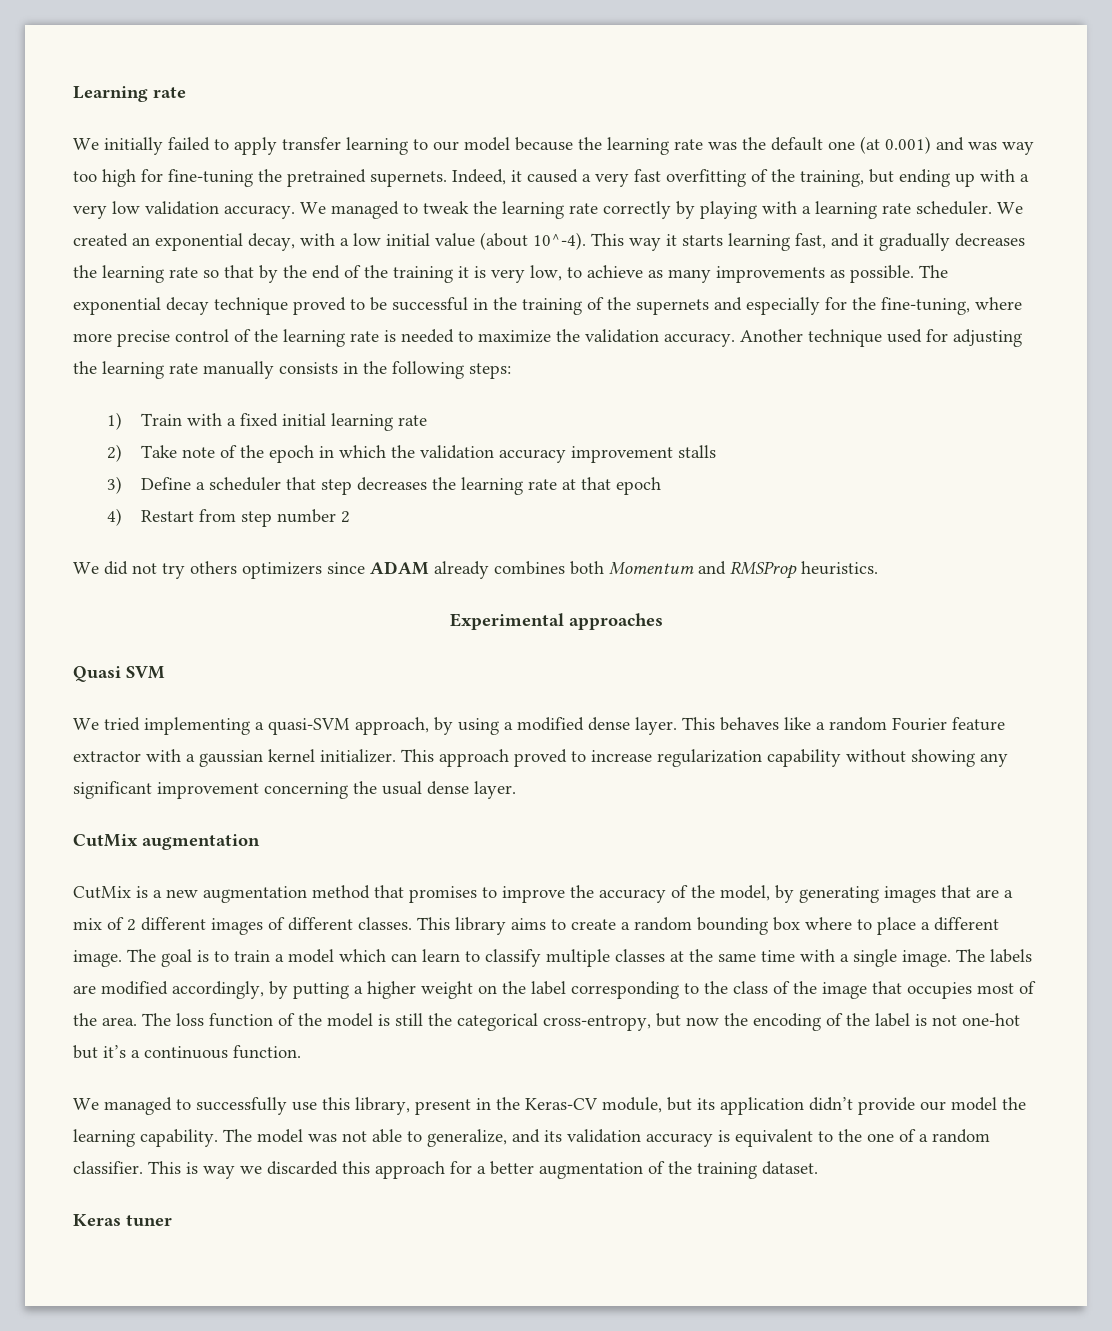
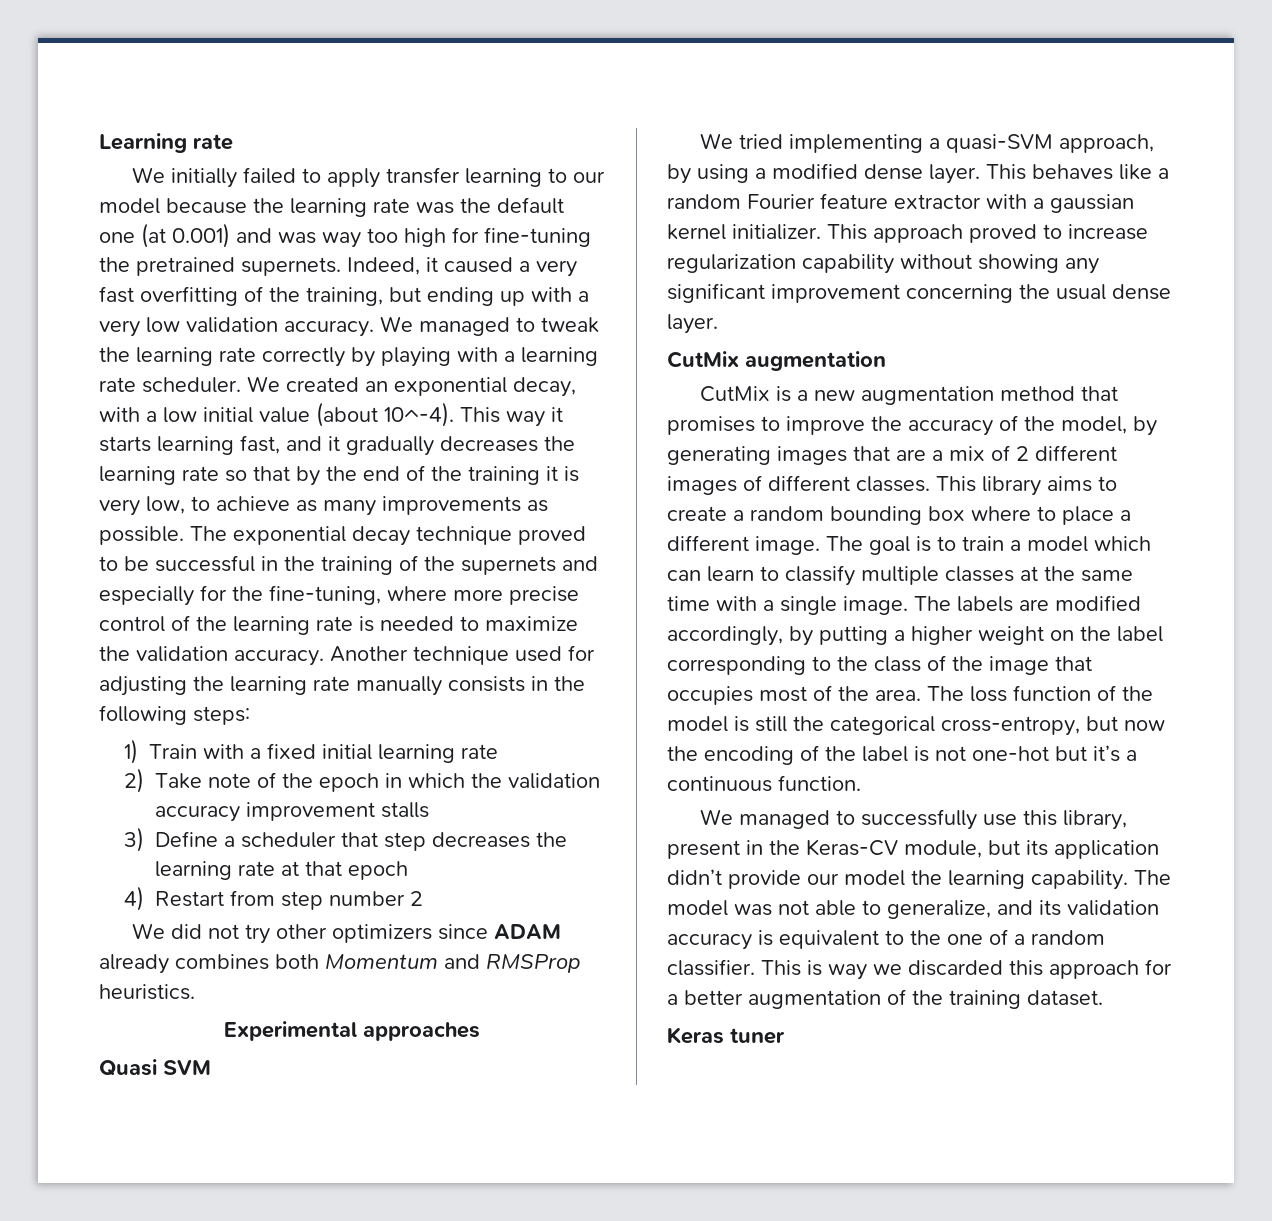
- We did not try others optimizers since ADAM already combines both Momentum and RMSProp heuristics.
+ We did not try other optimizers since ADAM already combines both Momentum and RMSProp heuristics.

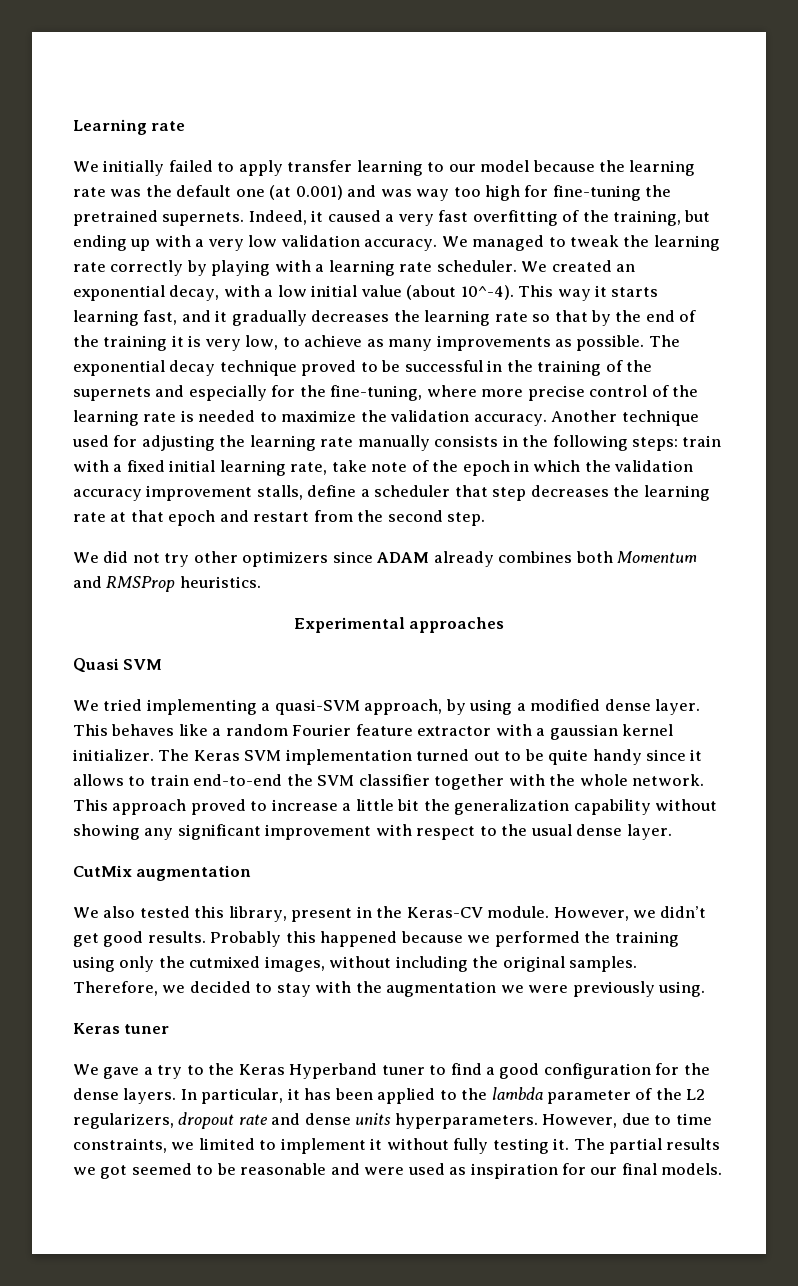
- Another technique used for adjusting the learning rate manually consists in the following steps:
- 1) Train with a fixed initial learning rate
- 2) Take note of the epoch in which the validation accuracy improvement stalls
- 3) Define a scheduler that step decreases the learning rate at that epoch
- 4) Restart from step number 2
+ Another technique used for adjusting the learning rate manually consists in the following steps: train with a fixed initial learning rate, take note of the epoch in which the validation accuracy improvement stalls, define a scheduler that step decreases the learning rate at that epoch and restart from the second step.
+ The Keras SVM implementation turned out to be quite handy since it allows to train end-to-end the SVM classifier together with the whole network.
- This approach proved to increase regularization capability without showing any significant improvement concerning the usual dense layer.
+ This approach proved to increase a little bit the generalization capability without showing any significant improvement with respect to the usual dense layer.
- CutMix is a new augmentation method that promises to improve the accuracy of the model, by generating images that are a mix of 2 different images of different classes. This library aims to create a random bounding box where to place a different image. The goal is to train a model which can learn to classify multiple classes at the same time with a single image. The labels are modified accordingly, by putting a higher weight on the label corresponding to the class of the image that occupies most of the area. The loss function of the model is still the categorical cross-entropy, but now the encoding of the label is not one-hot but it’s a continuous function.
- We managed to successfully use this library, present in the Keras-CV module, but its application didn’t provide our model the learning capability. The model was not able to generalize, and its validation accuracy is equivalent to the one of a random classifier. This is way we discarded this approach for a better augmentation of the training dataset.
+ We also tested this library, present in the Keras-CV module. However, we didn’t get good results. Probably this happened because we performed the training using only the cutmixed images, without including the original samples. Therefore, we decided to stay with the augmentation we were previously using.
  Keras tuner
+ We gave a try to the Keras Hyperband tuner to find a good configuration for the dense layers. In particular, it has been applied to the lambda parameter of the L2 regularizers, dropout rate and dense units hyperparameters. However, due to time constraints, we limited to implement it without fully testing it. The partial results we got seemed to be reasonable and were used as inspiration for our final models.

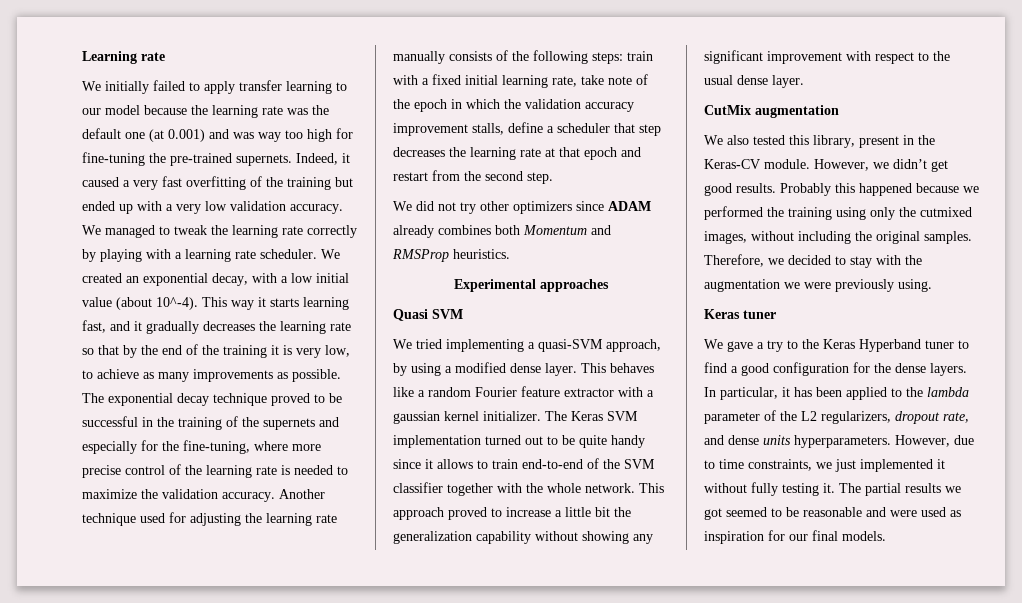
- We initially failed to apply transfer learning to our model because the learning rate was the default one (at 0.001) and was way too high for fine-tuning the pretrained supernets.
+ We initially failed to apply transfer learning to our model because the learning rate was the default one (at 0.001) and was way too high for fine-tuning the pre-trained supernets.
- Indeed, it caused a very fast overfitting of the training, but ending up with a very low validation accuracy.
+ Indeed, it caused a very fast overfitting of the training but ended up with a very low validation accuracy.
- Another technique used for adjusting the learning rate manually consists in the following steps: train with a fixed initial learning rate, take note of the epoch in which the validation accuracy improvement stalls, define a scheduler that step decreases the learning rate at that epoch and restart from the second step.
+ Another technique used for adjusting the learning rate manually consists of the following steps: train with a fixed initial learning rate, take note of the epoch in which the validation accuracy improvement stalls, define a scheduler that step decreases the learning rate at that epoch and restart from the second step.
- The Keras SVM implementation turned out to be quite handy since it allows to train end-to-end the SVM classifier together with the whole network.
+ The Keras SVM implementation turned out to be quite handy since it allows to train end-to-end of the SVM classifier together with the whole network.
- In particular, it has been applied to the lambda parameter of the L2 regularizers, dropout rate and dense units hyperparameters.
+ In particular, it has been applied to the lambda parameter of the L2 regularizers, dropout rate, and dense units hyperparameters.
- However, due to time constraints, we limited to implement it without fully testing it.
+ However, due to time constraints, we just implemented it without fully testing it.

